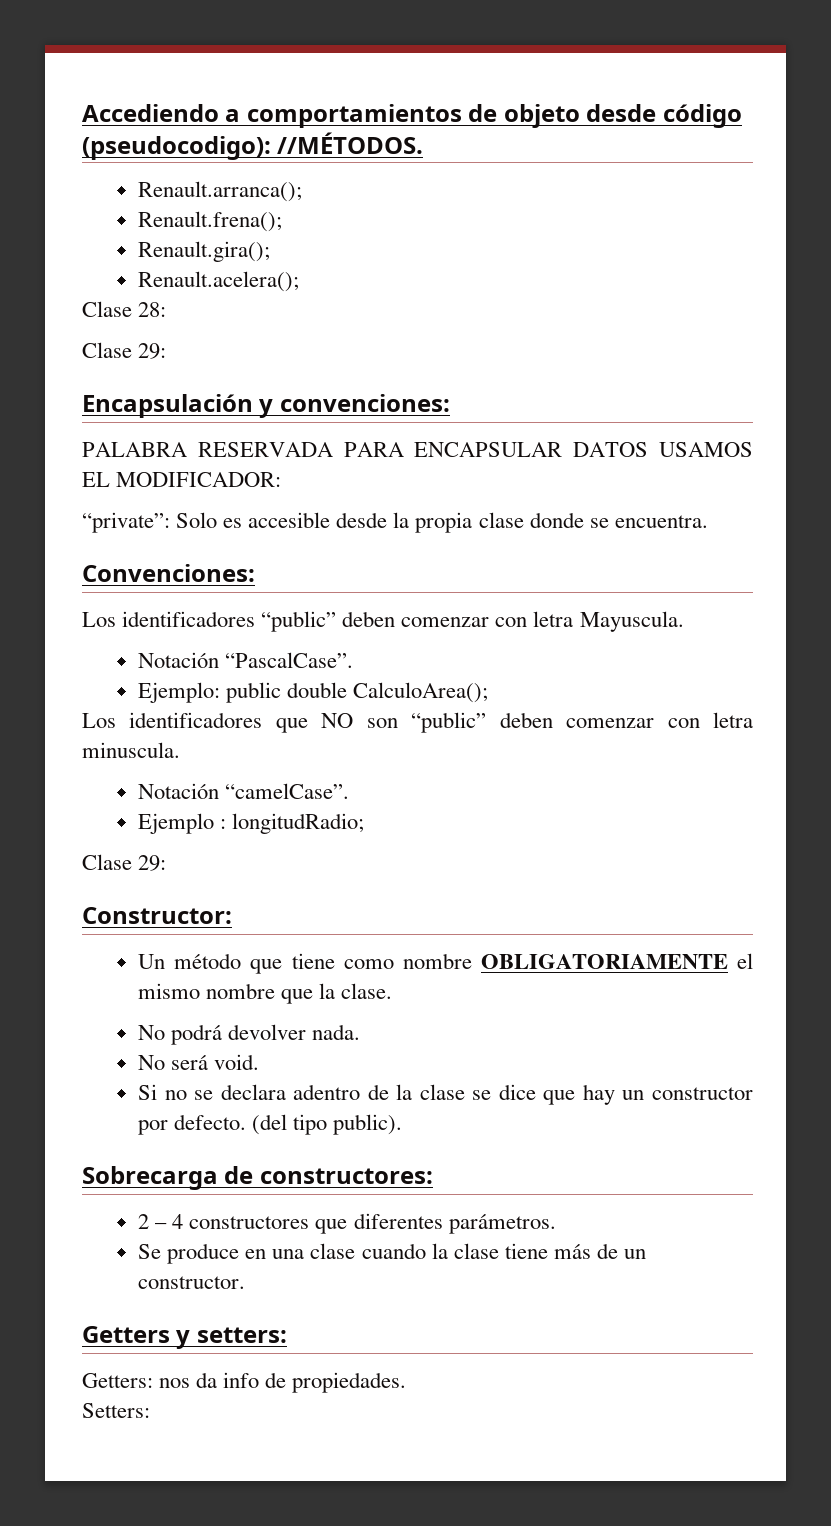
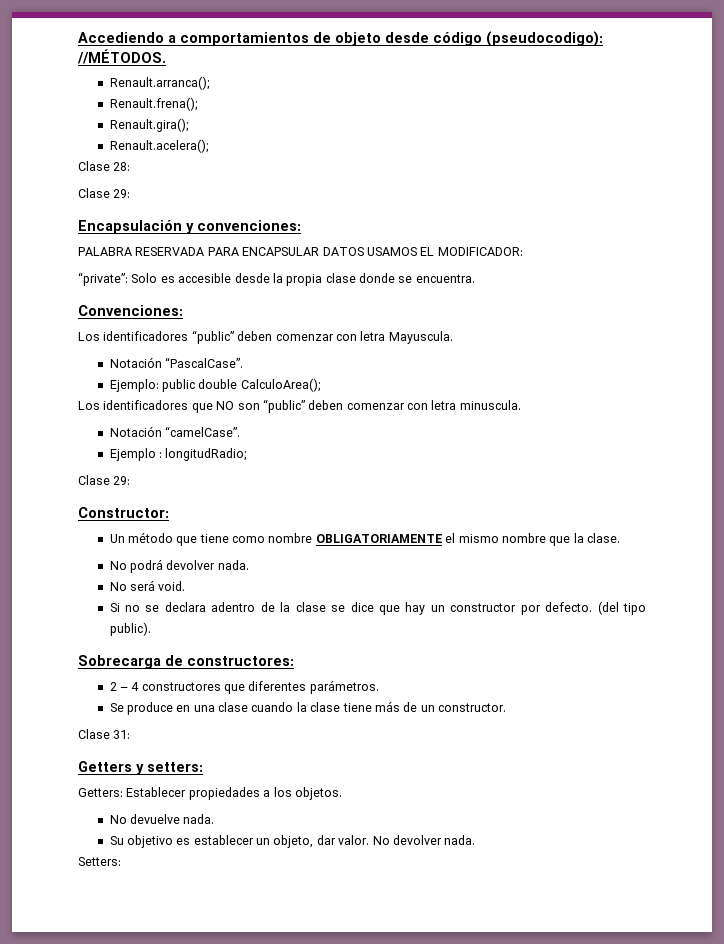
+ Clase 31:
- Getters: nos da info de propiedades.
+ Getters: Establecer propiedades a los objetos.
+ No devuelve nada.
+ Su objetivo es establecer un objeto, dar valor. No devolver nada.

